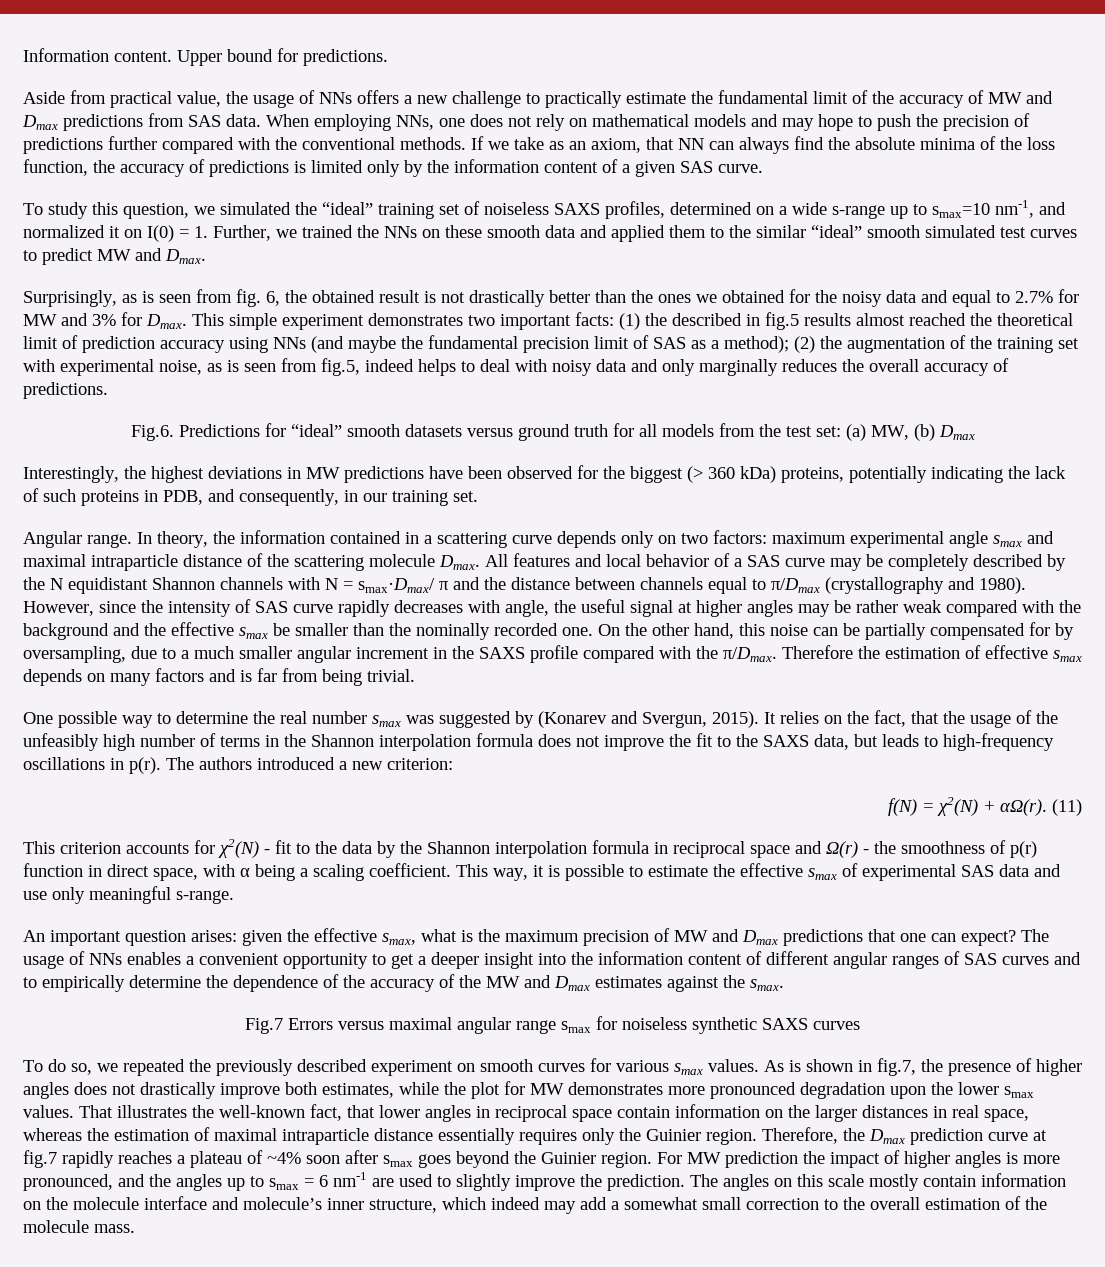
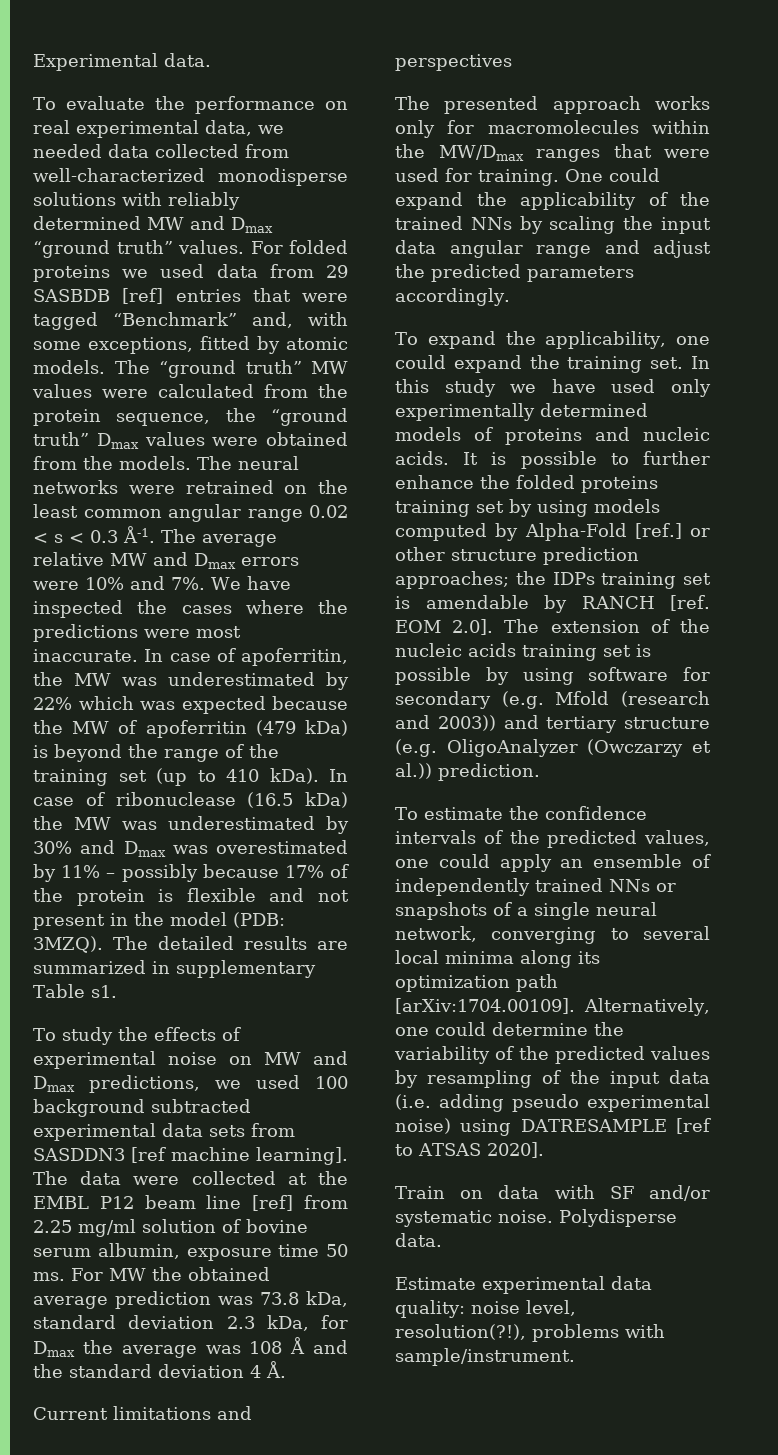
- Information content. Upper bound for predictions.
- Aside from practical value, the usage of NNs offers a new challenge to practically estimate the fundamental limit of the accuracy of MW and Dmax predictions from SAS data. When employing NNs, one does not rely on mathematical models and may hope to push the precision of predictions further compared with the conventional methods. If we take as an axiom, that NN can always find the absolute minima of the loss function, the accuracy of predictions is limited only by the information content of a given SAS curve.
- To study this question, we simulated the “ideal” training set of noiseless SAXS profiles, determined on a wide s-range up to smax=10 nm-1, and normalized it on I(0) = 1. Further, we trained the NNs on these smooth data and applied them to the similar “ideal” smooth simulated test curves to predict MW and Dmax.
- Surprisingly, as is seen from fig. 6, the obtained result is not drastically better than the ones we obtained for the noisy data and equal to 2.7% for MW and 3% for Dmax. This simple experiment demonstrates two important facts: (1) the described in fig.5 results almost reached the theoretical limit of prediction accuracy using NNs (and maybe the fundamental precision limit of SAS as a method); (2) the augmentation of the training set with experimental noise, as is seen from fig.5, indeed helps to deal with noisy data and only marginally reduces the overall accuracy of predictions.
- Fig.6. Predictions for “ideal” smooth datasets versus ground truth for all models from the test set: (a) MW, (b) Dmax
- Interestingly, the highest deviations in MW predictions have been observed for the biggest (> 360 kDa) proteins, potentially indicating the lack of such proteins in PDB, and consequently, in our training set.
- Angular range. In theory, the information contained in a scattering curve depends only on two factors: maximum experimental angle smax and maximal intraparticle distance of the scattering molecule Dmax. All features and local behavior of a SAS curve may be completely described by the N equidistant Shannon channels with N = smax·Dmax/ π and the distance between channels equal to π/Dmax (crystallography and 1980). However, since the intensity of SAS curve rapidly decreases with angle, the useful signal at higher angles may be rather weak compared with the background and the effective smax be smaller than the nominally recorded one. On the other hand, this noise can be partially compensated for by oversampling, due to a much smaller angular increment in the SAXS profile compared with the π/Dmax. Therefore the estimation of effective smax depends on many factors and is far from being trivial.
- One possible way to determine the real number smax was suggested by (Konarev and Svergun, 2015). It relies on the fact, that the usage of the unfeasibly high number of terms in the Shannon interpolation formula does not improve the fit to the SAXS data, but leads to high-frequency oscillations in p(r). The authors introduced a new criterion:
- f(N) = χ2(N) + αΩ(r). (11)
- This criterion accounts for χ2(N) - fit to the data by the Shannon interpolation formula in reciprocal space and Ω(r) - the smoothness of p(r) function in direct space, with α being a scaling coefficient. This way, it is possible to estimate the effective smax of experimental SAS data and use only meaningful s-range.
- An important question arises: given the effective smax, what is the maximum precision of MW and Dmax predictions that one can expect? The usage of NNs enables a convenient opportunity to get a deeper insight into the information content of different angular ranges of SAS curves and to empirically determine the dependence of the accuracy of the MW and Dmax estimates against the smax.
- Fig.7 Errors versus maximal angular range smax for noiseless synthetic SAXS curves
- To do so, we repeated the previously described experiment on smooth curves for various smax values. As is shown in fig.7, the presence of higher angles does not drastically improve both estimates, while the plot for MW demonstrates more pronounced degradation upon the lower smax values. That illustrates the well-known fact, that lower angles in reciprocal space contain information on the larger distances in real space, whereas the estimation of maximal intraparticle distance essentially requires only the Guinier region. Therefore, the Dmax prediction curve at fig.7 rapidly reaches a plateau of ~4% soon after smax goes beyond the Guinier region. For MW prediction the impact of higher angles is more pronounced, and the angles up to smax = 6 nm-1 are used to slightly improve the prediction. The angles on this scale mostly contain information on the molecule interface and molecule’s inner structure, which indeed may add a somewhat small correction to the overall estimation of the molecule mass.
+ Experimental data.
+ To evaluate the performance on real experimental data, we needed data collected from well-characterized monodisperse solutions with reliably determined MW and Dmax “ground truth” values. For folded proteins we used data from 29 SASBDB [ref] entries that were tagged “Benchmark” and, with some exceptions, fitted by atomic models. The “ground truth” MW values were calculated from the protein sequence, the “ground truth” Dmax values were obtained from the models. The neural networks were retrained on the least common angular range 0.02 < s < 0.3 Å-1. The average relative MW and Dmax errors were 10% and 7%. We have inspected the cases where the predictions were most inaccurate. In case of apoferritin, the MW was underestimated by 22% which was expected because the MW of apoferritin (479 kDa) is beyond the range of the training set (up to 410 kDa). In case of ribonuclease (16.5 kDa) the MW was underestimated by 30% and Dmax was overestimated by 11% – possibly because 17% of the protein is flexible and not present in the model (PDB: 3MZQ). The detailed results are summarized in supplementary Table s1.
+ To study the effects of experimental noise on MW and Dmax predictions, we used 100 background subtracted experimental data sets from SASDDN3 [ref machine learning]. The data were collected at the EMBL P12 beam line [ref] from 2.25 mg/ml solution of bovine serum albumin, exposure time 50 ms. For MW the obtained average prediction was 73.8 kDa, standard deviation 2.3 kDa, for Dmax the average was 108 Å and the standard deviation 4 Å.
+ Current limitations and perspectives
+ The presented approach works only for macromolecules within the MW/Dmax ranges that were used for training. One could expand the applicability of the trained NNs by scaling the input data angular range and adjust the predicted parameters accordingly.
+ To expand the applicability, one could expand the training set. In this study we have used only experimentally determined models of proteins and nucleic acids. It is possible to further enhance the folded proteins training set by using models computed by Alpha-Fold [ref.] or other structure prediction approaches; the IDPs training set is amendable by RANCH [ref. EOM 2.0]. The extension of the nucleic acids training set is possible by using software for secondary (e.g. Mfold (research and 2003)) and tertiary structure (e.g. OligoAnalyzer (Owczarzy et al.)) prediction.
+ To estimate the confidence intervals of the predicted values, one could apply an ensemble of independently trained NNs or snapshots of a single neural network, converging to several local minima along its optimization path [arXiv:1704.00109]. Alternatively, one could determine the variability of the predicted values by resampling of the input data (i.e. adding pseudo experimental noise) using DATRESAMPLE [ref to ATSAS 2020].
+ Train on data with SF and/or systematic noise. Polydisperse data.
+ Estimate experimental data quality: noise level, resolution(?!), problems with sample/instrument.

